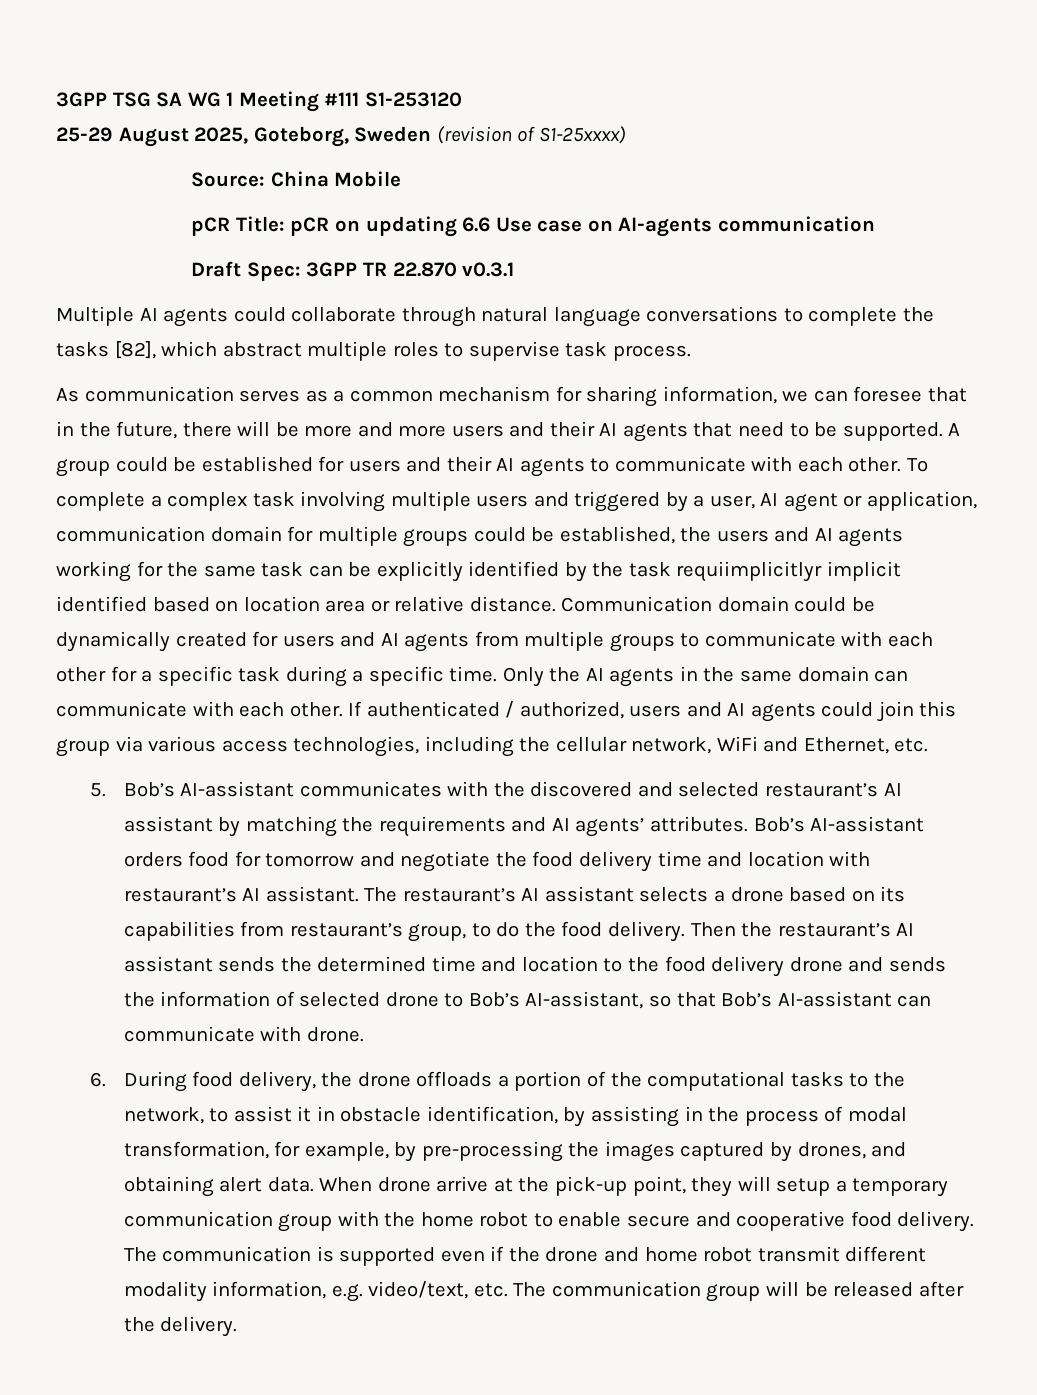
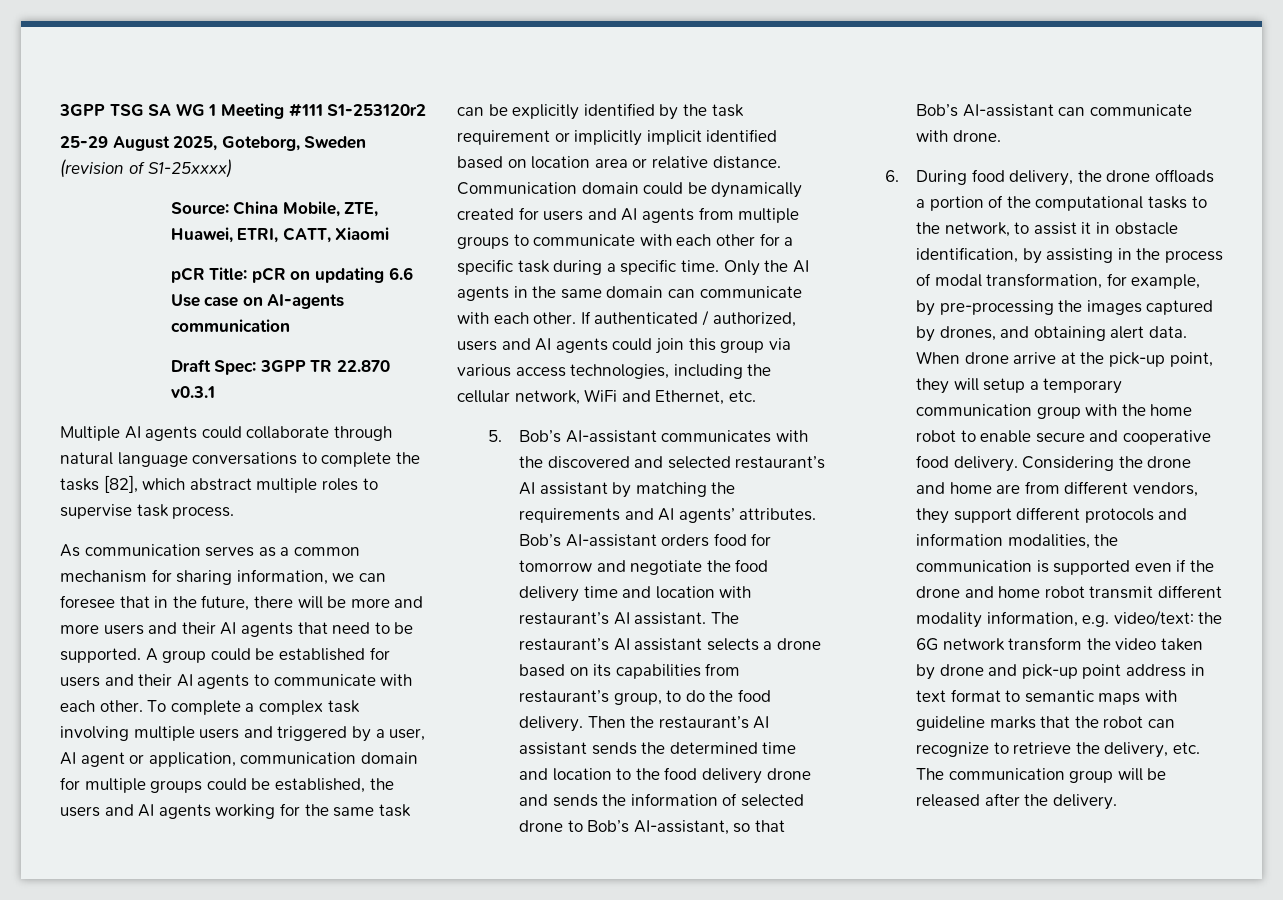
- 3GPP TSG SA WG 1 Meeting #111 S1-253120
+ 3GPP TSG SA WG 1 Meeting #111 S1-253120r2
- Source: China Mobile
+ Source: China Mobile, ZTE, Huawei, ETRI, CATT, Xiaomi
- To complete a complex task involving multiple users and triggered by a user, AI agent or application, communication domain for multiple groups could be established, the users and AI agents working for the same task can be explicitly identified by the task requiimplicitlyr implicit identified based on location area or relative distance.
+ To complete a complex task involving multiple users and triggered by a user, AI agent or application, communication domain for multiple groups could be established, the users and AI agents working for the same task can be explicitly identified by the task requirement or implicitly implicit identified based on location area or relative distance.
- The communication is supported even if the drone and home robot transmit different modality information, e.g. video/text, etc. The communication group will be released after the delivery.
+ Considering the drone and home are from different vendors, they support different protocols and information modalities, the communication is supported even if the drone and home robot transmit different modality information, e.g. video/text: the 6G network transform the video taken by drone and pick-up point address in text format to semantic maps with guideline marks that the robot can recognize to retrieve the delivery, etc. The communication group will be released after the delivery.

